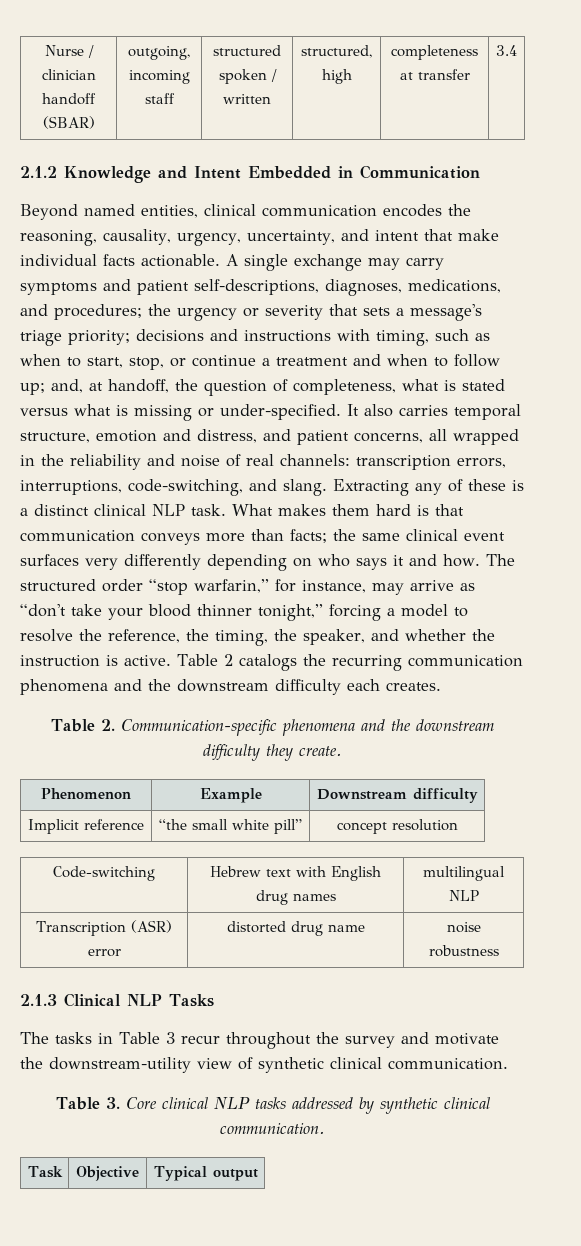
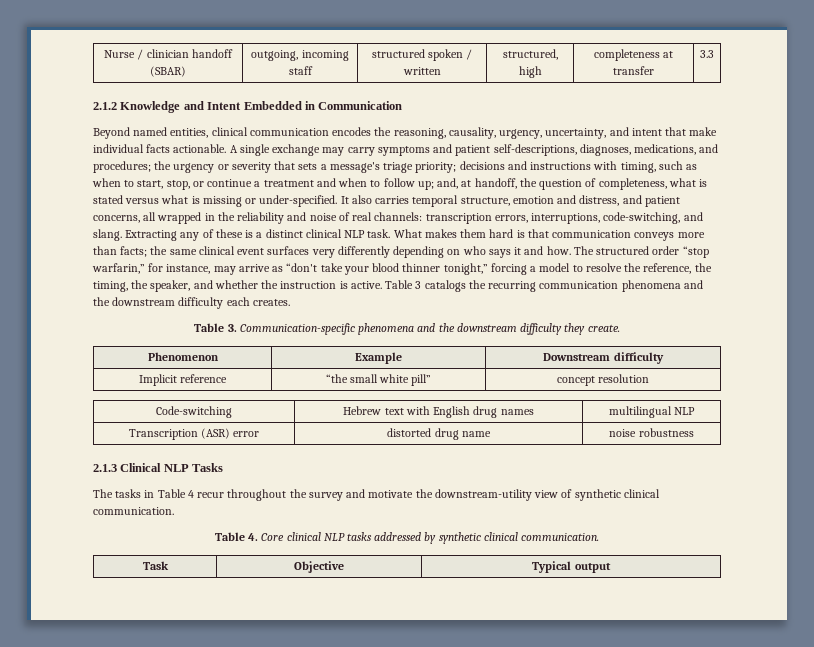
- Nurse / clinician handoff (SBAR) | outgoing, incoming staff | structured spoken / written | structured, high | completeness at transfer | 3.4
+ Nurse / clinician handoff (SBAR) | outgoing, incoming staff | structured spoken / written | structured, high | completeness at transfer | 3.3
- Table 2 catalogs the recurring communication phenomena and the downstream difficulty each creates.
+ Table 3 catalogs the recurring communication phenomena and the downstream difficulty each creates.
- Table 2. Communication-specific phenomena and the downstream difficulty they create.
+ Table 3. Communication-specific phenomena and the downstream difficulty they create.
- The tasks in Table 3 recur throughout the survey and motivate the downstream-utility view of synthetic clinical communication.
+ The tasks in Table 4 recur throughout the survey and motivate the downstream-utility view of synthetic clinical communication.
- Table 3. Core clinical NLP tasks addressed by synthetic clinical communication.
+ Table 4. Core clinical NLP tasks addressed by synthetic clinical communication.

